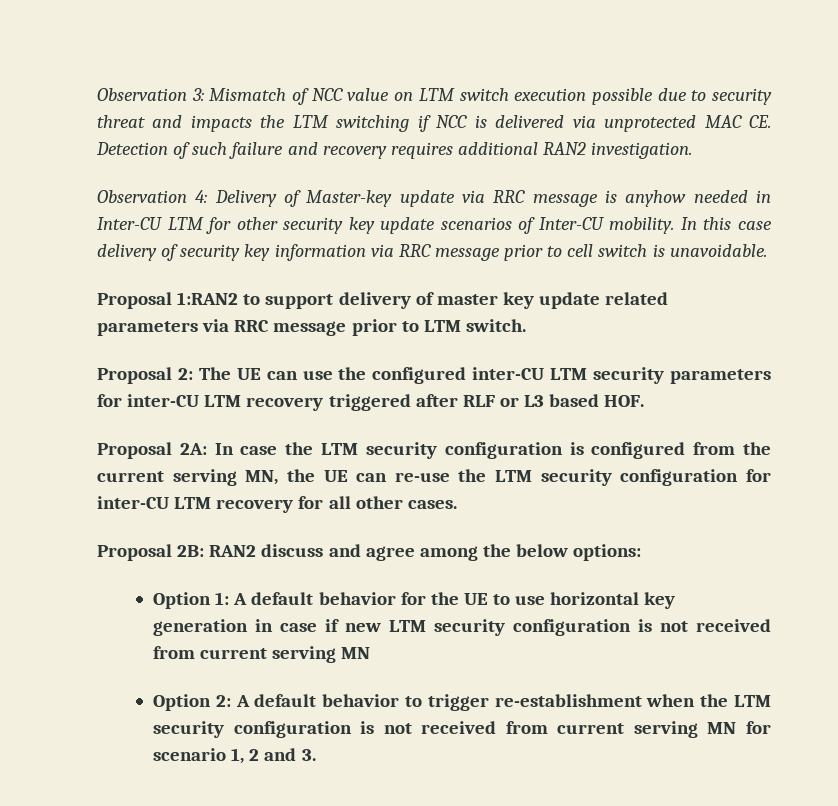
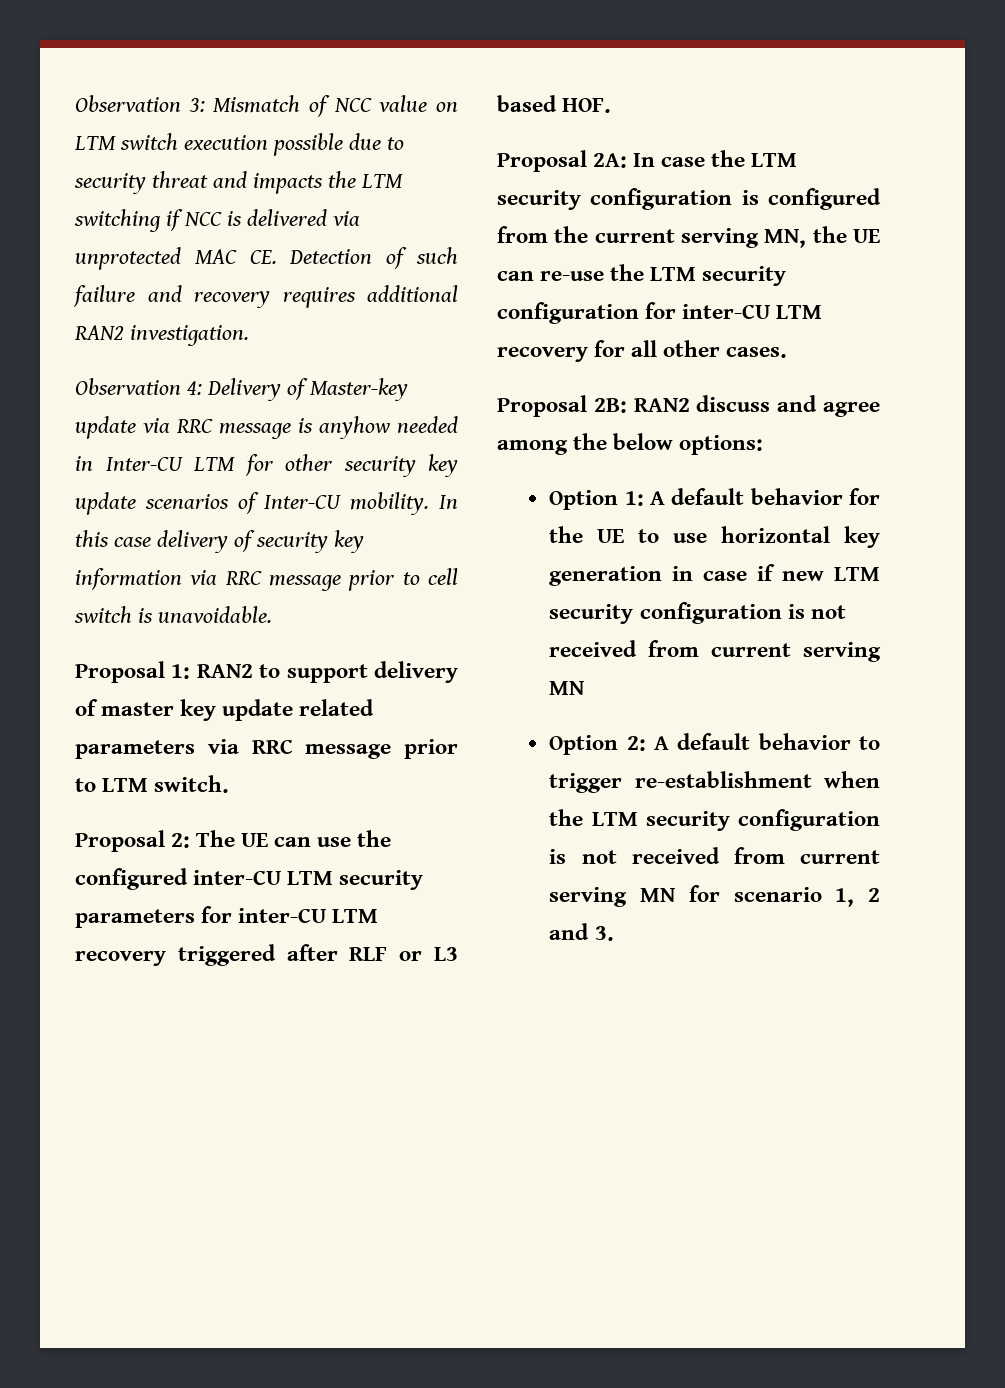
- Proposal 1:RAN2 to support delivery of master key update related parameters via RRC message prior to LTM switch.
+ Proposal 1: RAN2 to support delivery of master key update related parameters via RRC message prior to LTM switch.

